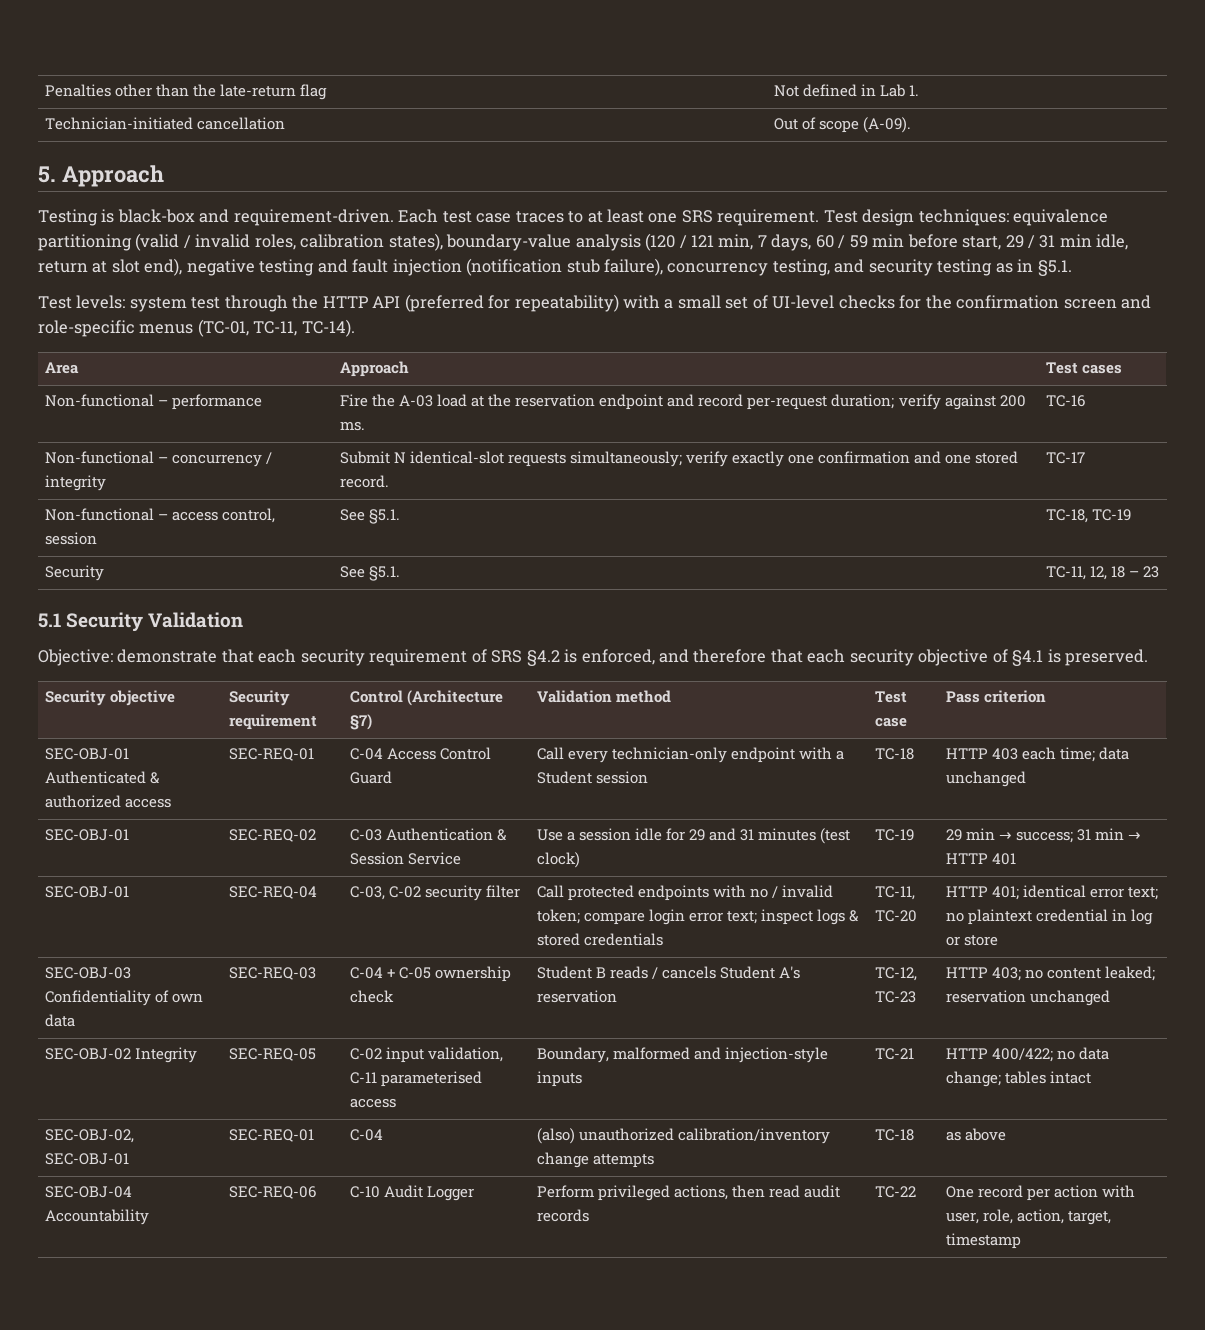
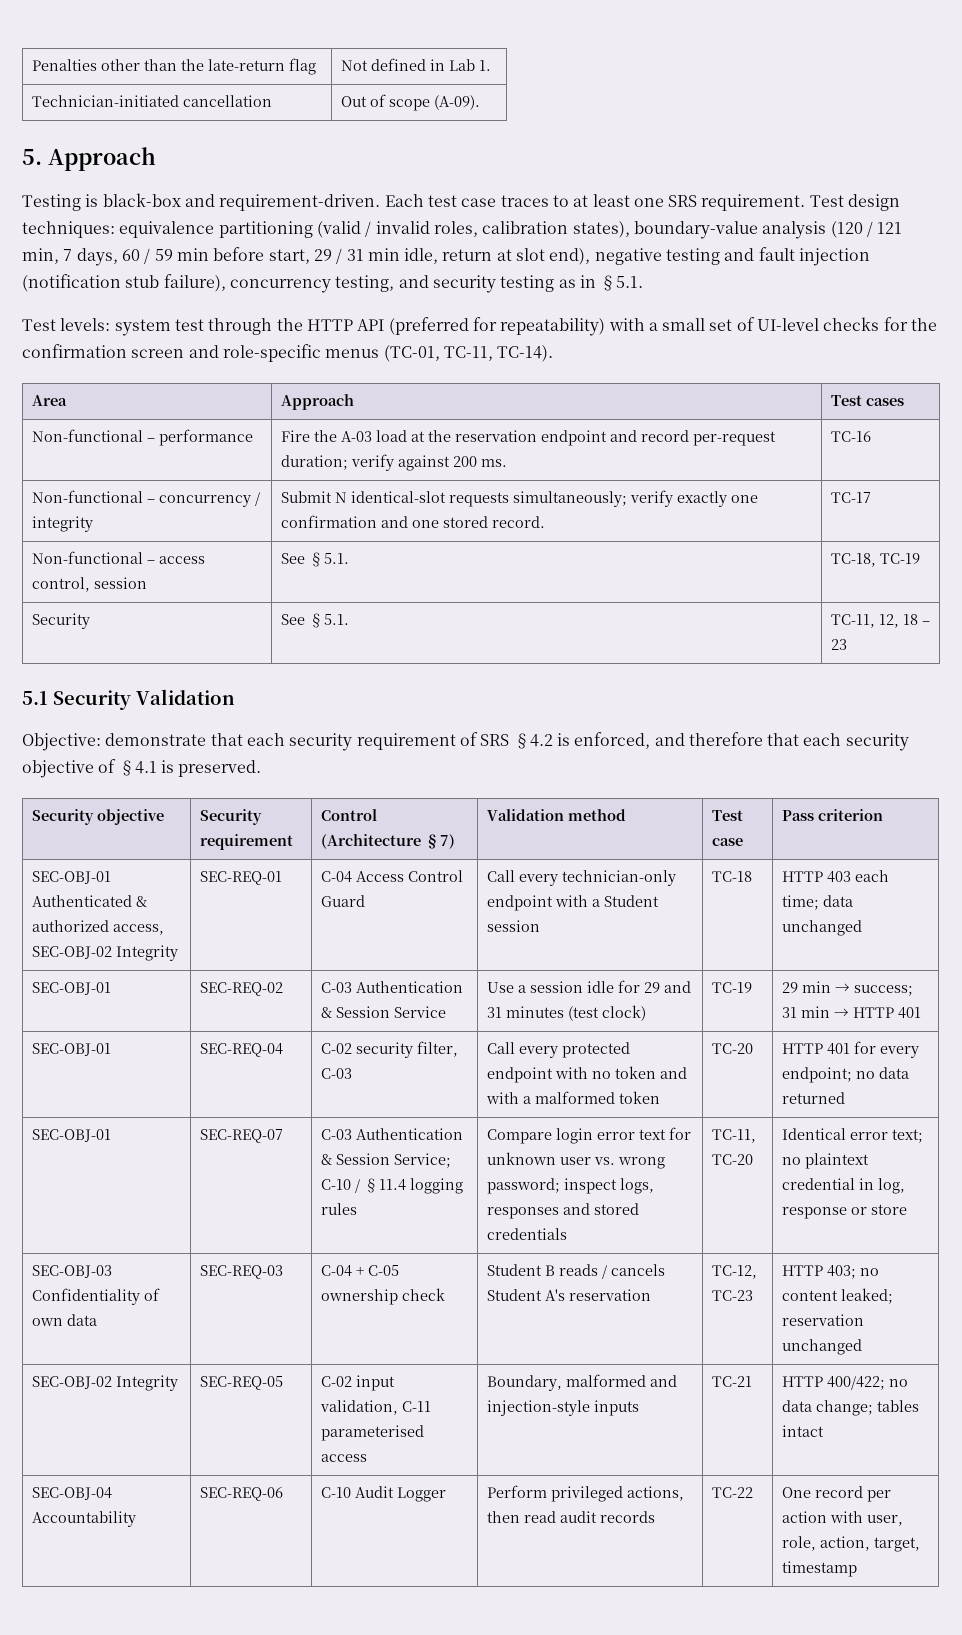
- SEC-OBJ-01 Authenticated & authorized access | SEC-REQ-01 | C-04 Access Control Guard | Call every technician-only endpoint with a Student session | TC-18 | HTTP 403 each time; data unchanged
+ SEC-OBJ-01 Authenticated & authorized access, SEC-OBJ-02 Integrity | SEC-REQ-01 | C-04 Access Control Guard | Call every technician-only endpoint with a Student session | TC-18 | HTTP 403 each time; data unchanged
- SEC-OBJ-01 | SEC-REQ-04 | C-03, C-02 security filter | Call protected endpoints with no / invalid token; compare login error text; inspect logs & stored credentials | TC-11, TC-20 | HTTP 401; identical error text; no plaintext credential in log or store
+ SEC-OBJ-01 | SEC-REQ-04 | C-02 security filter, C-03 | Call every protected endpoint with no token and with a malformed token | TC-20 | HTTP 401 for every endpoint; no data returned
+ SEC-OBJ-01 | SEC-REQ-07 | C-03 Authentication & Session Service; C-10 / §11.4 logging rules | Compare login error text for unknown user vs. wrong password; inspect logs, responses and stored credentials | TC-11, TC-20 | Identical error text; no plaintext credential in log, response or store
- SEC-OBJ-02, SEC-OBJ-01 | SEC-REQ-01 | C-04 | (also) unauthorized calibration/inventory change attempts | TC-18 | as above

